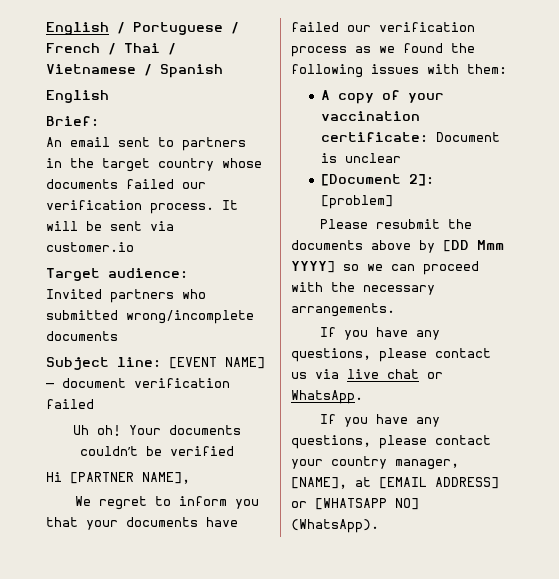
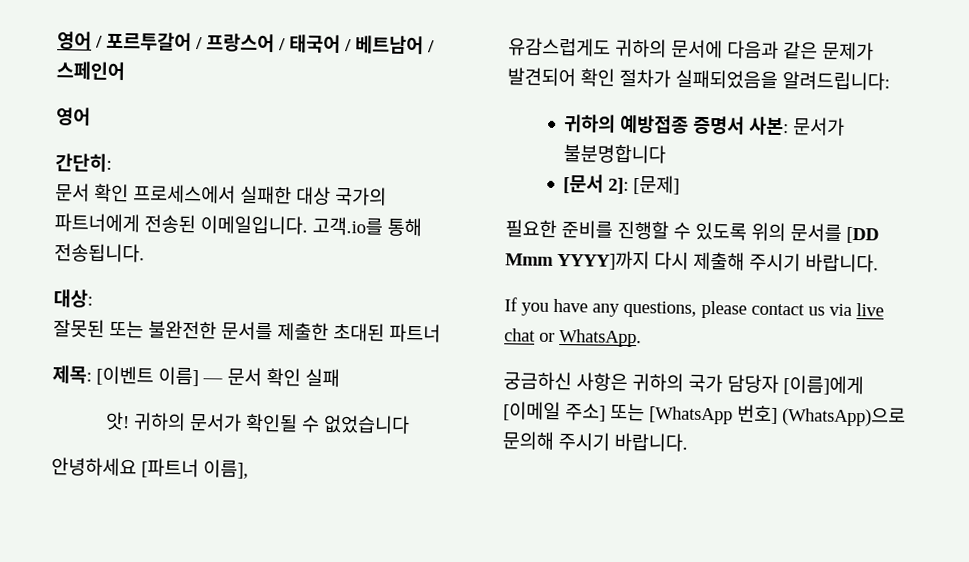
- English / Portuguese / French / Thai / Vietnamese / Spanish
- English
- Brief:
- An email sent to partners in the target country whose documents failed our verification process. It will be sent via customer.io
- Target audience:
- Invited partners who submitted wrong/incomplete documents
- Subject line: [EVENT NAME] — document verification failed
- Uh oh! Your documents couldn’t be verified
- Hi [PARTNER NAME],
- We regret to inform you that your documents have failed our verification process as we found the following issues with them:
- A copy of your vaccination certificate: Document is unclear
- [Document 2]: [problem]
- Please resubmit the documents above by [DD Mmm YYYY] so we can proceed with the necessary arrangements.
+ 영어 / 포르투갈어 / 프랑스어 / 태국어 / 베트남어 / 스페인어
+ 영어
+ 간단히:
+ 문서 확인 프로세스에서 실패한 대상 국가의 파트너에게 전송된 이메일입니다. 고객.io를 통해 전송됩니다.
+ 대상:
+ 잘못된 또는 불완전한 문서를 제출한 초대된 파트너
+ 제목: [이벤트 이름] — 문서 확인 실패
+ 앗! 귀하의 문서가 확인될 수 없었습니다
+ 안녕하세요 [파트너 이름],
+ 유감스럽게도 귀하의 문서에 다음과 같은 문제가 발견되어 확인 절차가 실패되었음을 알려드립니다:
+ 귀하의 예방접종 증명서 사본: 문서가 불분명합니다
+ [문서 2]: [문제]
+ 필요한 준비를 진행할 수 있도록 위의 문서를 [DD Mmm YYYY]까지 다시 제출해 주시기 바랍니다.
- If you have any questions, please contact your country manager, [NAME], at [EMAIL ADDRESS] or [WHATSAPP NO] (WhatsApp).
+ 궁금하신 사항은 귀하의 국가 담당자 [이름]에게 [이메일 주소] 또는 [WhatsApp 번호] (WhatsApp)으로 문의해 주시기 바랍니다.

